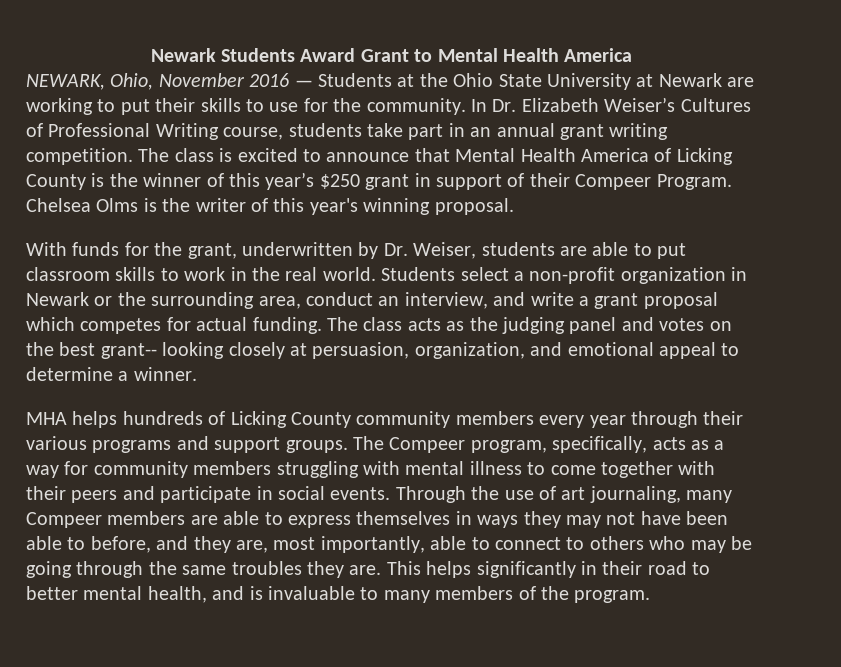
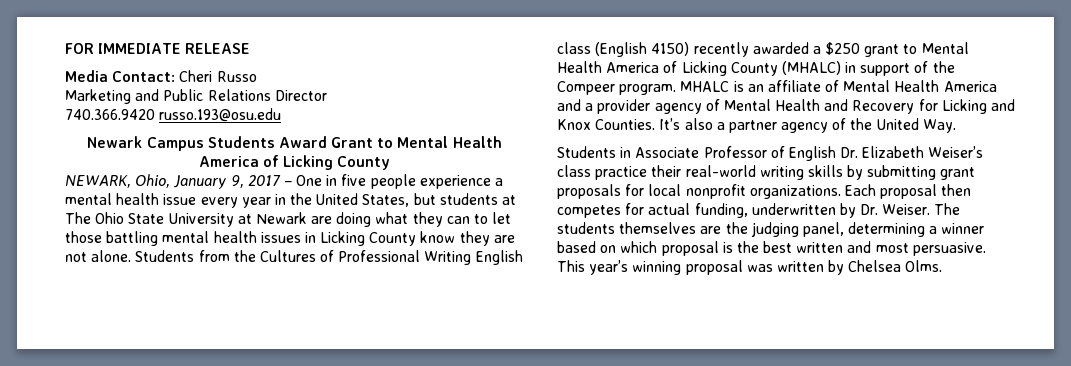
- Newark Students Award Grant to Mental Health America
+ FOR IMMEDIATE RELEASE
+ Media Contact: Cheri Russo
+ Marketing and Public Relations Director
+ 740.366.9420 russo.193@osu.edu
+ Newark Campus Students Award Grant to Mental Health America of Licking County
- NEWARK, Ohio, November 2016 — Students at the Ohio State University at Newark are working to put their skills to use for the community. In Dr. Elizabeth Weiser’s Cultures of Professional Writing course, students take part in an annual grant writing competition. The class is excited to announce that Mental Health America of Licking County is the winner of this year’s $250 grant in support of their Compeer Program. Chelsea Olms is the writer of this year's winning proposal.
- With funds for the grant, underwritten by Dr. Weiser, students are able to put classroom skills to work in the real world. Students select a non-profit organization in Newark or the surrounding area, conduct an interview, and write a grant proposal which competes for actual funding. The class acts as the judging panel and votes on the best grant-- looking closely at persuasion, organization, and emotional appeal to determine a winner.
- MHA helps hundreds of Licking County community members every year through their various programs and support groups. The Compeer program, specifically, acts as a way for community members struggling with mental illness to come together with their peers and participate in social events. Through the use of art journaling, many Compeer members are able to express themselves in ways they may not have been able to before, and they are, most importantly, able to connect to others who may be going through the same troubles they are. This helps significantly in their road to better mental health, and is invaluable to many members of the program.
+ NEWARK, Ohio, January 9, 2017 – One in five people experience a mental health issue every year in the United States, but students at The Ohio State University at Newark are doing what they can to let those battling mental health issues in Licking County know they are not alone. Students from the Cultures of Professional Writing English class (English 4150) recently awarded a $250 grant to Mental Health America of Licking County (MHALC) in support of the Compeer program. MHALC is an affiliate of Mental Health America and a provider agency of Mental Health and Recovery for Licking and Knox Counties. It’s also a partner agency of the United Way.
+ Students in Associate Professor of English Dr. Elizabeth Weiser’s class practice their real-world writing skills by submitting grant proposals for local nonprofit organizations. Each proposal then competes for actual funding, underwritten by Dr. Weiser. The students themselves are the judging panel, determining a winner based on which proposal is the best written and most persuasive. This year’s winning proposal was written by Chelsea Olms.

